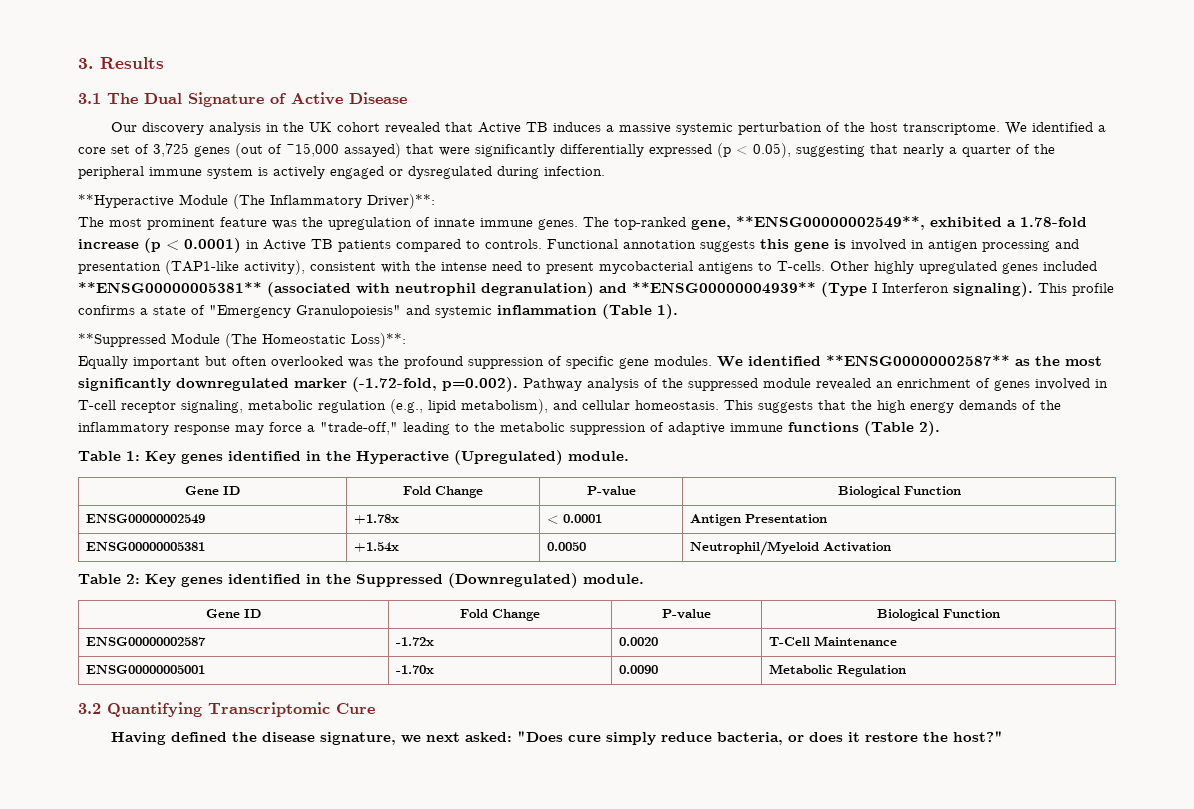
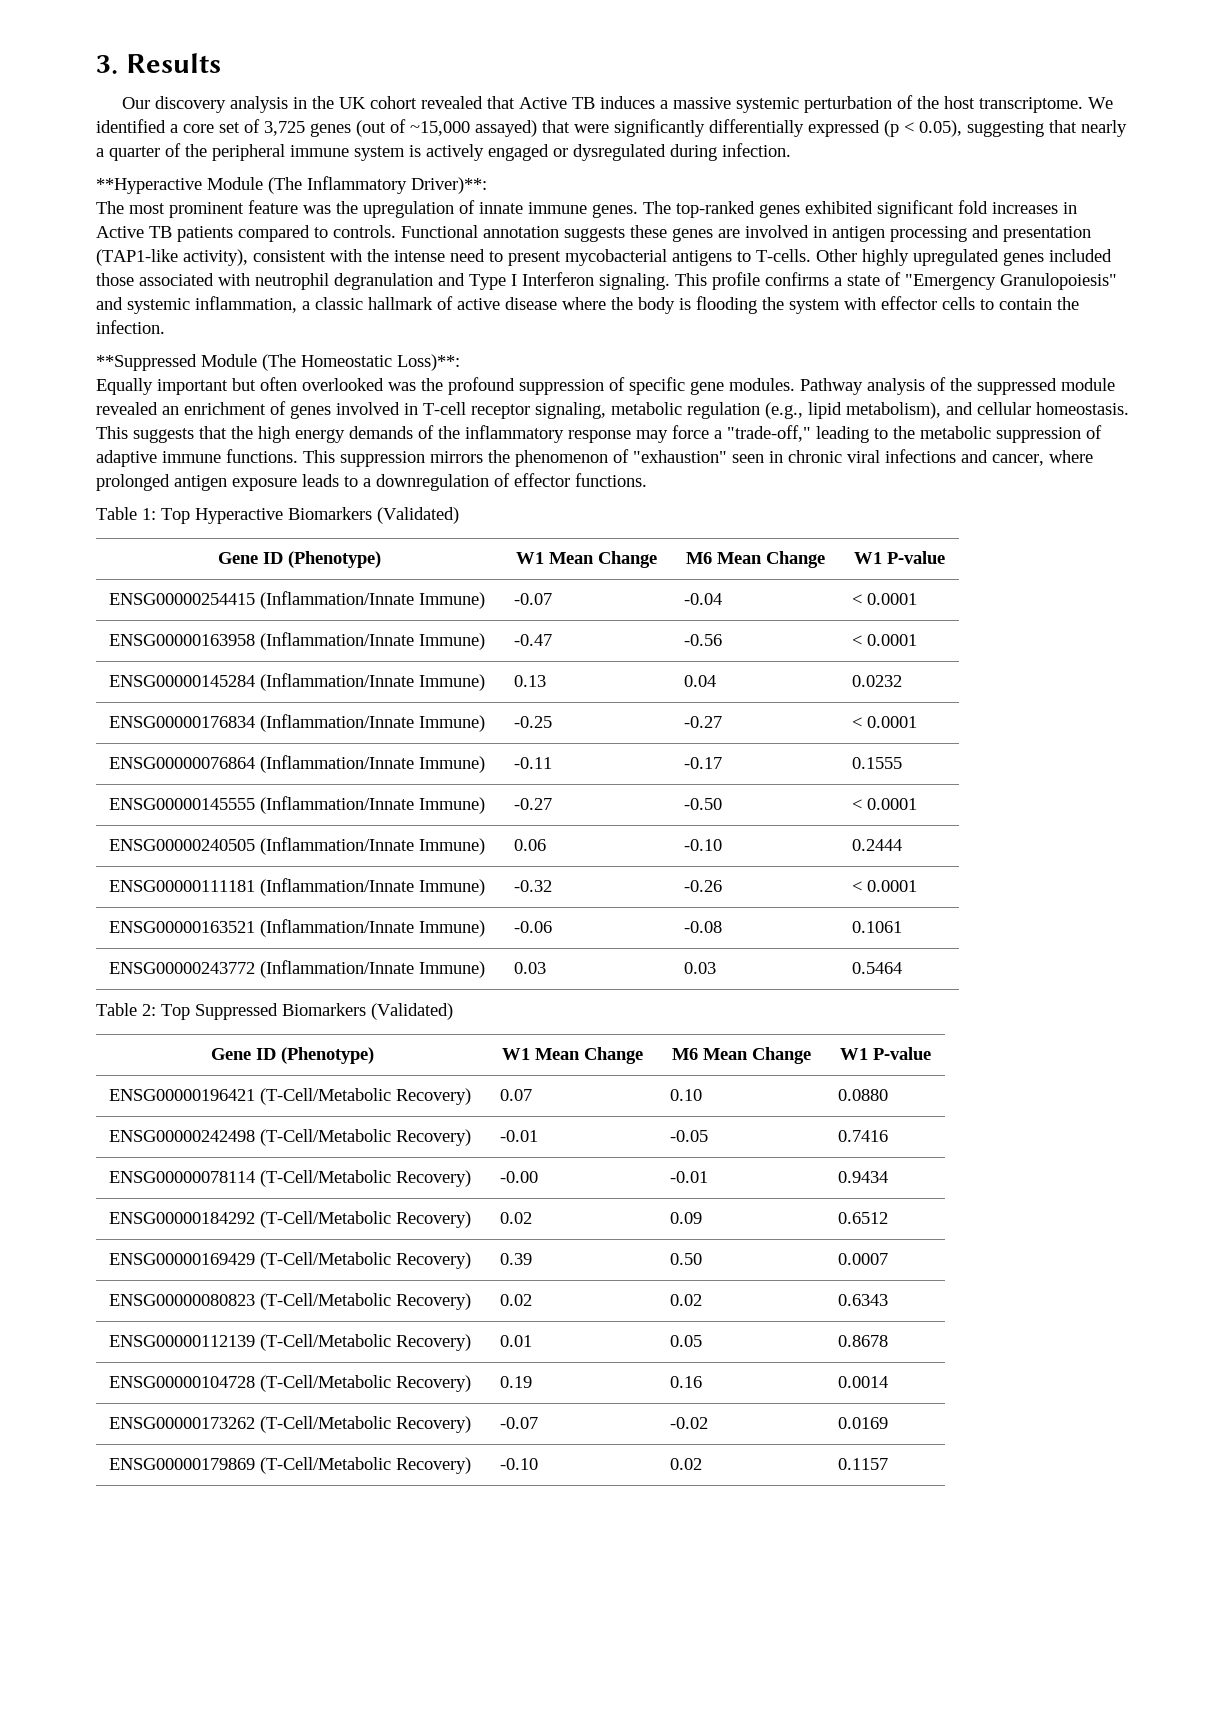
- 3.1 The Dual Signature of Active Disease
- The top-ranked gene, **ENSG00000002549**, exhibited a 1.78-fold increase (p < 0.0001) in Active TB patients compared to controls.
+ The top-ranked genes exhibited significant fold increases in Active TB patients compared to controls.
- Functional annotation suggests this gene is involved in antigen processing and presentation (TAP1-like activity), consistent with the intense need to present mycobacterial antigens to T-cells.
+ Functional annotation suggests these genes are involved in antigen processing and presentation (TAP1-like activity), consistent with the intense need to present mycobacterial antigens to T-cells.
- Other highly upregulated genes included **ENSG00000005381** (associated with neutrophil degranulation) and **ENSG00000004939** (Type I Interferon signaling).
+ Other highly upregulated genes included those associated with neutrophil degranulation and Type I Interferon signaling.
- This profile confirms a state of "Emergency Granulopoiesis" and systemic inflammation (Table 1).
+ This profile confirms a state of "Emergency Granulopoiesis" and systemic inflammation, a classic hallmark of active disease where the body is flooding the system with effector cells to contain the infection.
- We identified **ENSG00000002587** as the most significantly downregulated marker (-1.72-fold, p=0.002). Pathway analysis of the suppressed module revealed an enrichment of genes involved in T-cell receptor signaling, metabolic regulation (e.g., lipid metabolism), and cellular homeostasis.
+ Pathway analysis of the suppressed module revealed an enrichment of genes involved in T-cell receptor signaling, metabolic regulation (e.g., lipid metabolism), and cellular homeostasis.
- This suggests that the high energy demands of the inflammatory response may force a "trade-off," leading to the metabolic suppression of adaptive immune functions (Table 2).
- Table 1: Key genes identified in the Hyperactive (Upregulated) module.
- Gene ID | Fold Change | P-value | Biological Function
- ENSG00000002549 | +1.78x | < 0.0001 | Antigen Presentation
- ENSG00000005381 | +1.54x | 0.0050 | Neutrophil/Myeloid Activation
- Table 2: Key genes identified in the Suppressed (Downregulated) module.
- Gene ID | Fold Change | P-value | Biological Function
- ENSG00000002587 | -1.72x | 0.0020 | T-Cell Maintenance
- ENSG00000005001 | -1.70x | 0.0090 | Metabolic Regulation
- 3.2 Quantifying Transcriptomic Cure
- Having defined the disease signature, we next asked: "Does cure simply reduce bacteria, or does it restore the host?"
+ This suggests that the high energy demands of the inflammatory response may force a "trade-off," leading to the metabolic suppression of adaptive immune functions. This suppression mirrors the phenomenon of "exhaustion" seen in chronic viral infections and cancer, where prolonged antigen exposure leads to a downregulation of effector functions.
+ Table 1: Top Hyperactive Biomarkers (Validated)
+ Gene ID (Phenotype) | W1 Mean Change | M6 Mean Change | W1 P-value
+ ENSG00000254415 (Inflammation/Innate Immune) | -0.07 | -0.04 | < 0.0001
+ ENSG00000163958 (Inflammation/Innate Immune) | -0.47 | -0.56 | < 0.0001
+ ENSG00000145284 (Inflammation/Innate Immune) | 0.13 | 0.04 | 0.0232
+ ENSG00000176834 (Inflammation/Innate Immune) | -0.25 | -0.27 | < 0.0001
+ ENSG00000076864 (Inflammation/Innate Immune) | -0.11 | -0.17 | 0.1555
+ ENSG00000145555 (Inflammation/Innate Immune) | -0.27 | -0.50 | < 0.0001
+ ENSG00000240505 (Inflammation/Innate Immune) | 0.06 | -0.10 | 0.2444
+ ENSG00000111181 (Inflammation/Innate Immune) | -0.32 | -0.26 | < 0.0001
+ ENSG00000163521 (Inflammation/Innate Immune) | -0.06 | -0.08 | 0.1061
+ ENSG00000243772 (Inflammation/Innate Immune) | 0.03 | 0.03 | 0.5464
+ Table 2: Top Suppressed Biomarkers (Validated)
+ Gene ID (Phenotype) | W1 Mean Change | M6 Mean Change | W1 P-value
+ ENSG00000196421 (T-Cell/Metabolic Recovery) | 0.07 | 0.10 | 0.0880
+ ENSG00000242498 (T-Cell/Metabolic Recovery) | -0.01 | -0.05 | 0.7416
+ ENSG00000078114 (T-Cell/Metabolic Recovery) | -0.00 | -0.01 | 0.9434
+ ENSG00000184292 (T-Cell/Metabolic Recovery) | 0.02 | 0.09 | 0.6512
+ ENSG00000169429 (T-Cell/Metabolic Recovery) | 0.39 | 0.50 | 0.0007
+ ENSG00000080823 (T-Cell/Metabolic Recovery) | 0.02 | 0.02 | 0.6343
+ ENSG00000112139 (T-Cell/Metabolic Recovery) | 0.01 | 0.05 | 0.8678
+ ENSG00000104728 (T-Cell/Metabolic Recovery) | 0.19 | 0.16 | 0.0014
+ ENSG00000173262 (T-Cell/Metabolic Recovery) | -0.07 | -0.02 | 0.0169
+ ENSG00000179869 (T-Cell/Metabolic Recovery) | -0.10 | 0.02 | 0.1157

